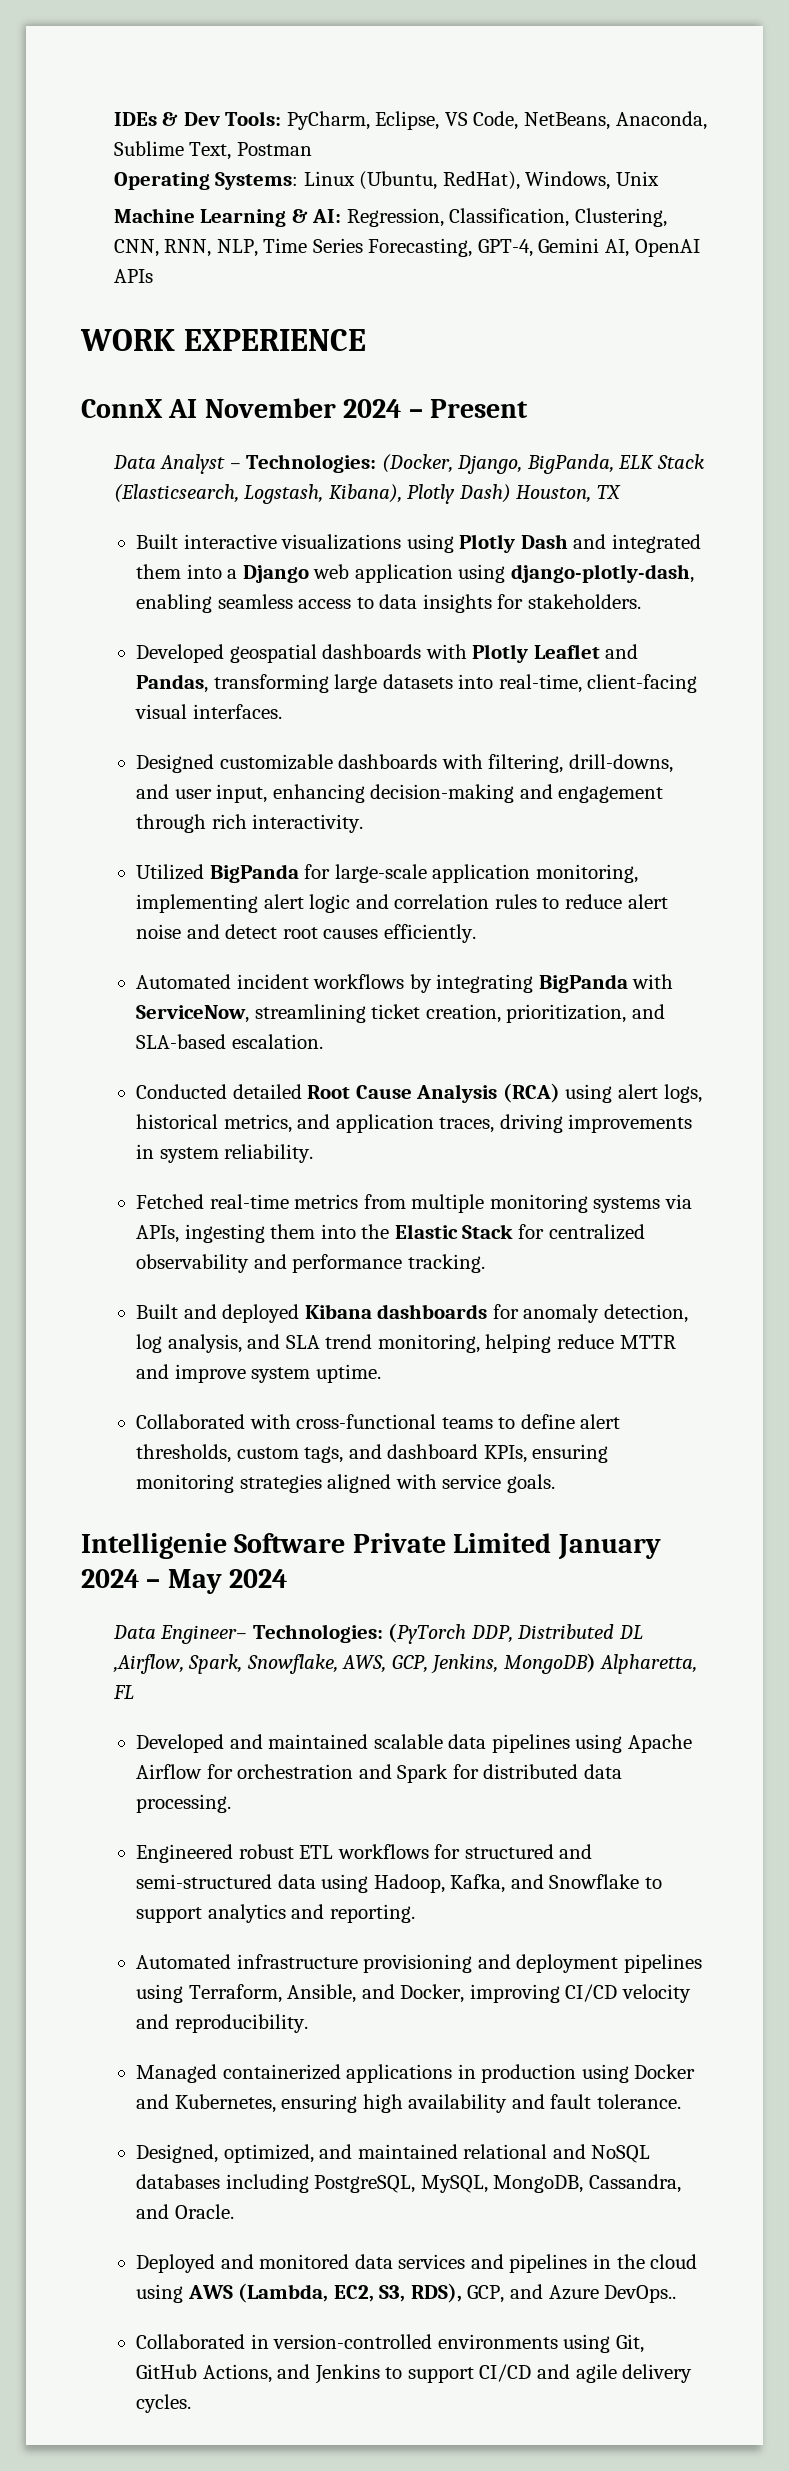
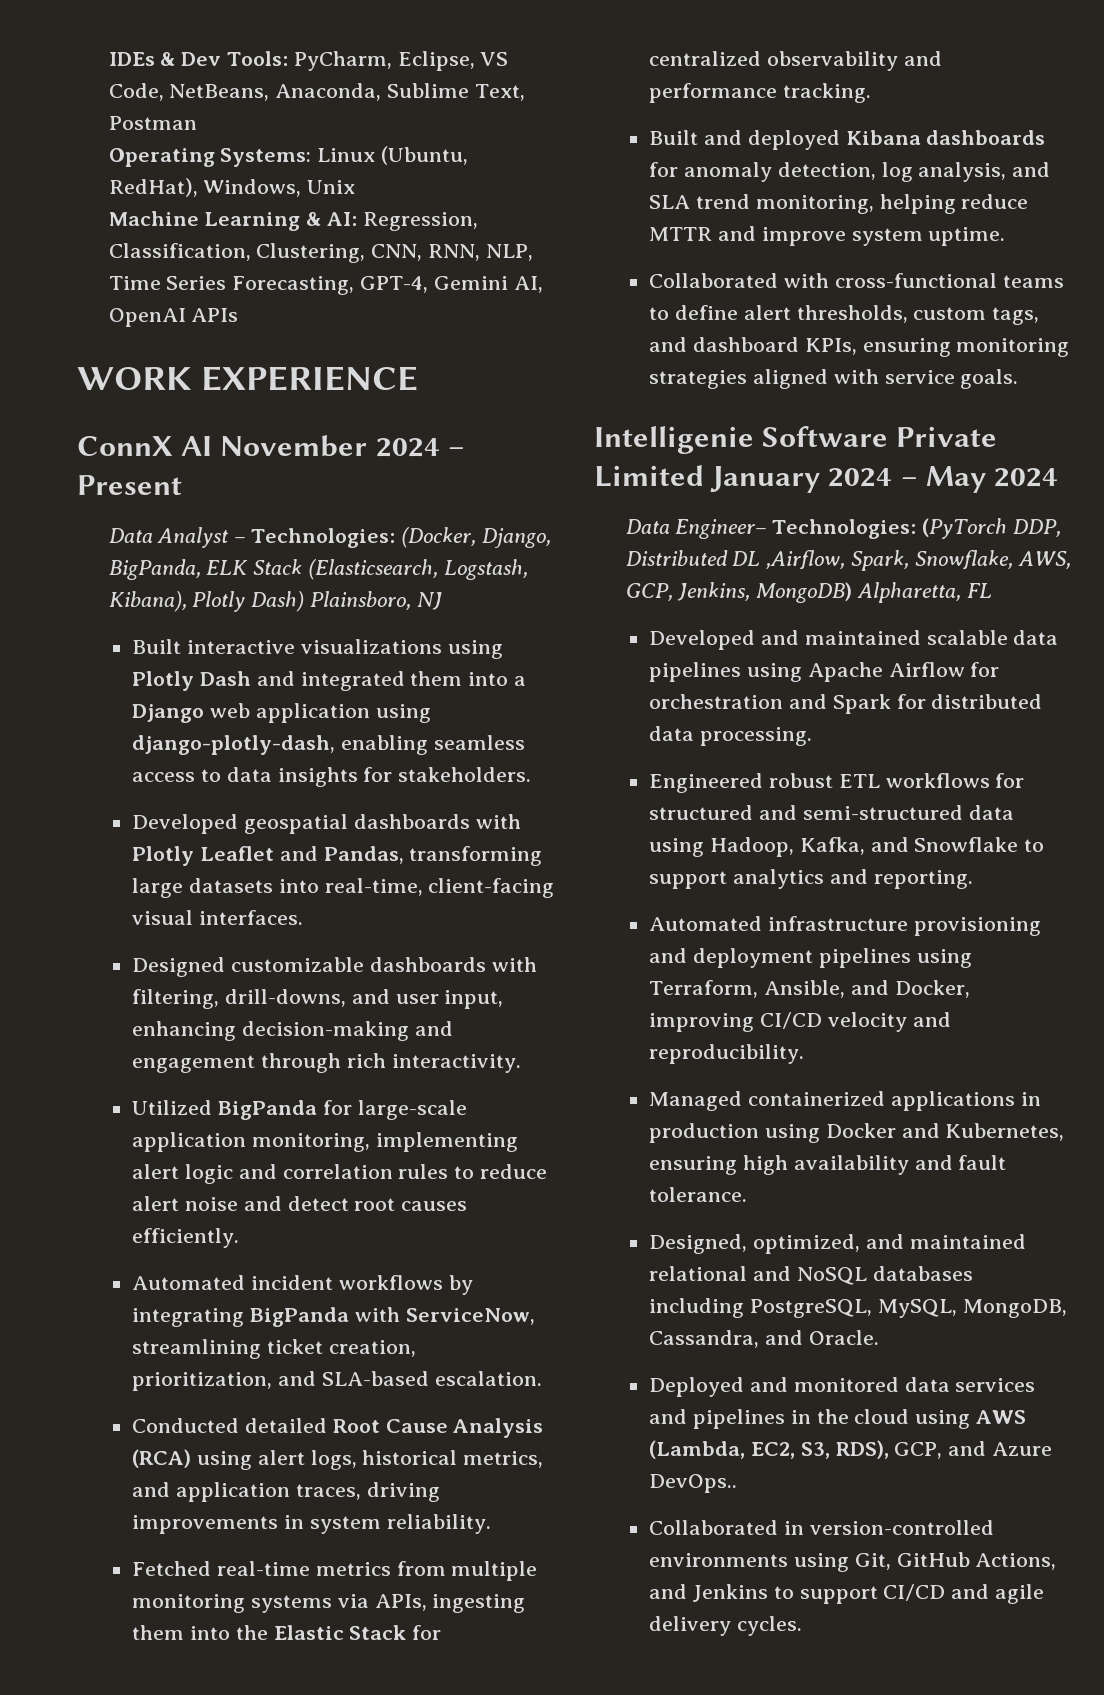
- Data Analyst – Technologies: (Docker, Django, BigPanda, ELK Stack (Elasticsearch, Logstash, Kibana), Plotly Dash) Houston, TX
+ Data Analyst – Technologies: (Docker, Django, BigPanda, ELK Stack (Elasticsearch, Logstash, Kibana), Plotly Dash) Plainsboro, NJ

